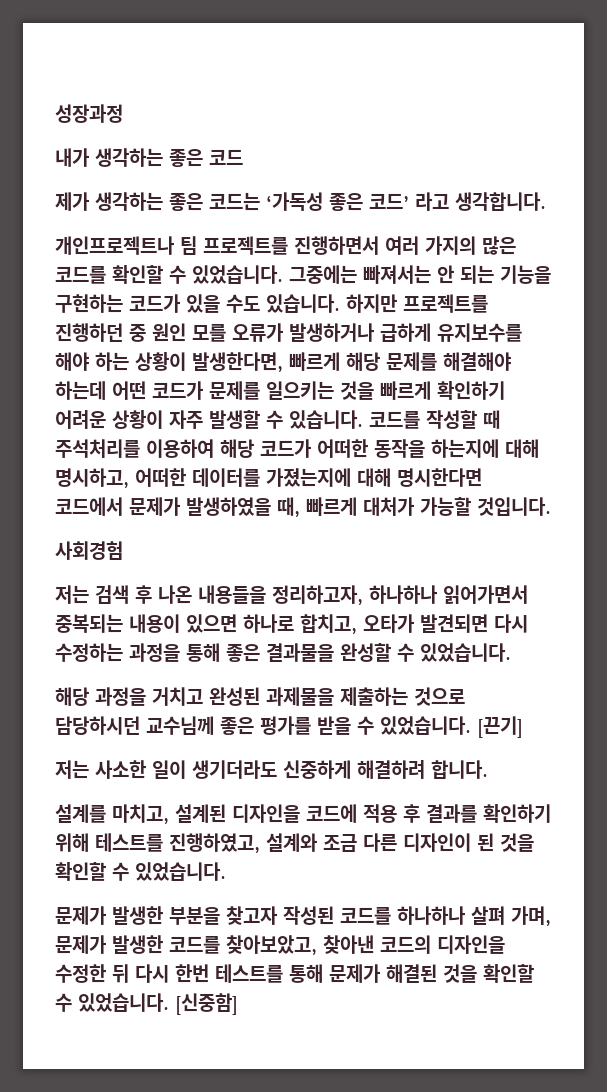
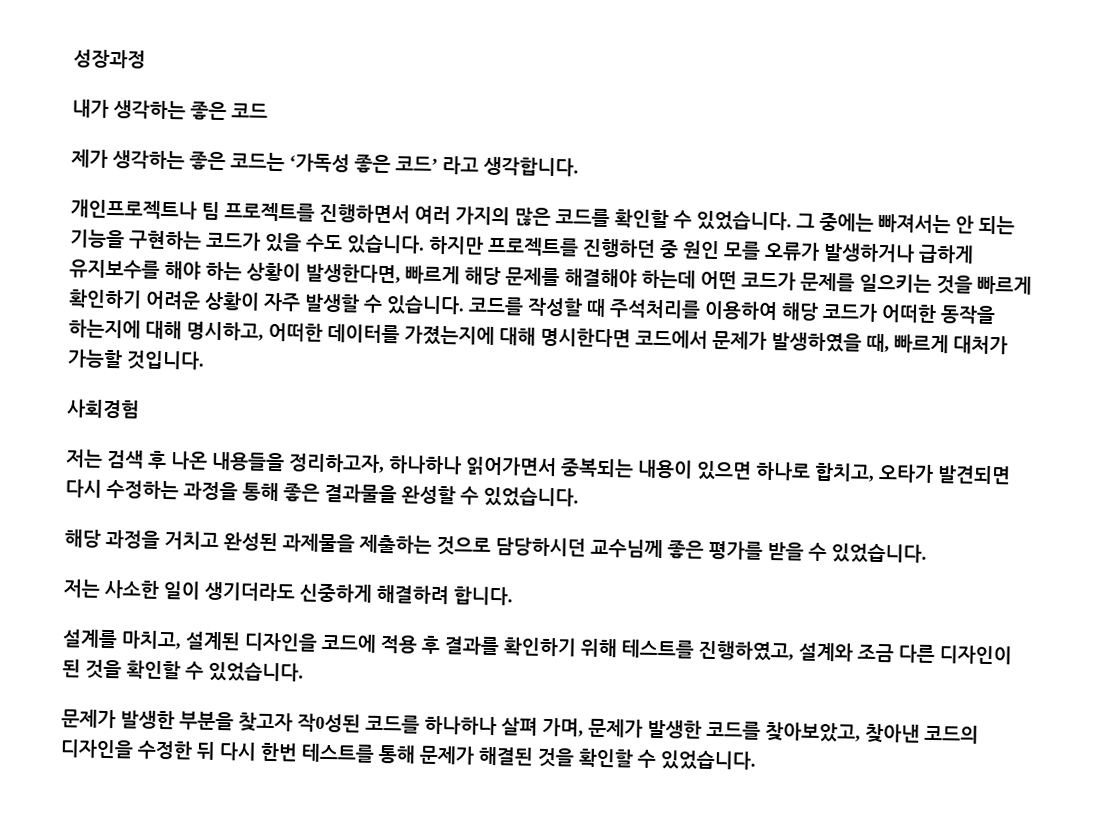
- 그중에는 빠져서는 안 되는 기능을 구현하는 코드가 있을 수도 있습니다.
+ 그 중에는 빠져서는 안 되는 기능을 구현하는 코드가 있을 수도 있습니다.
- [끈기]
- 문제가 발생한 부분을 찾고자 작성된 코드를 하나하나 살펴 가며, 문제가 발생한 코드를 찾아보았고, 찾아낸 코드의 디자인을 수정한 뒤 다시 한번 테스트를 통해 문제가 해결된 것을 확인할 수 있었습니다. [신중함]
+ 문제가 발생한 부분을 찾고자 작0성된 코드를 하나하나 살펴 가며, 문제가 발생한 코드를 찾아보았고, 찾아낸 코드의 디자인을 수정한 뒤 다시 한번 테스트를 통해 문제가 해결된 것을 확인할 수 있었습니다.

